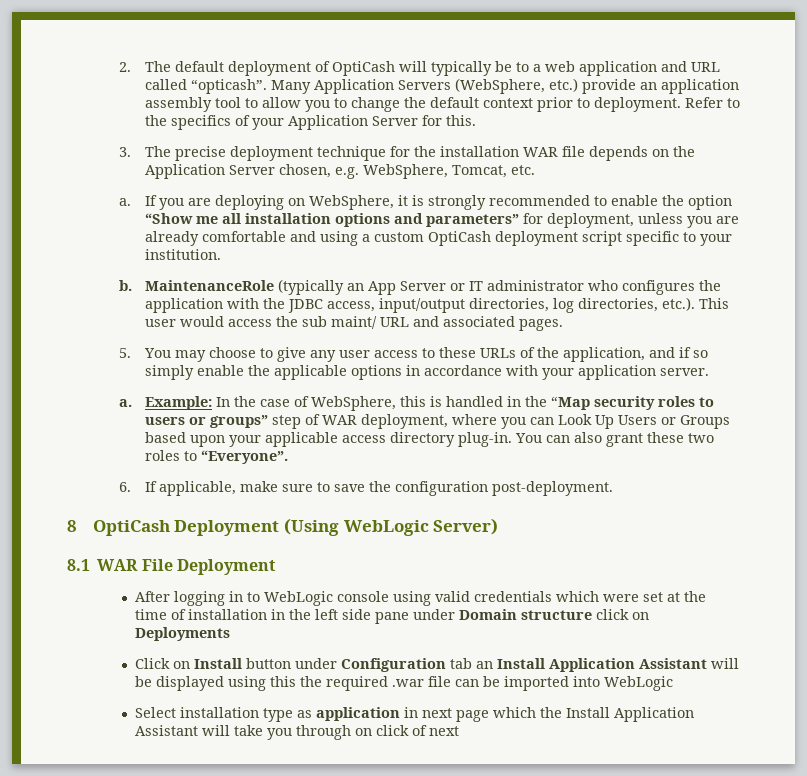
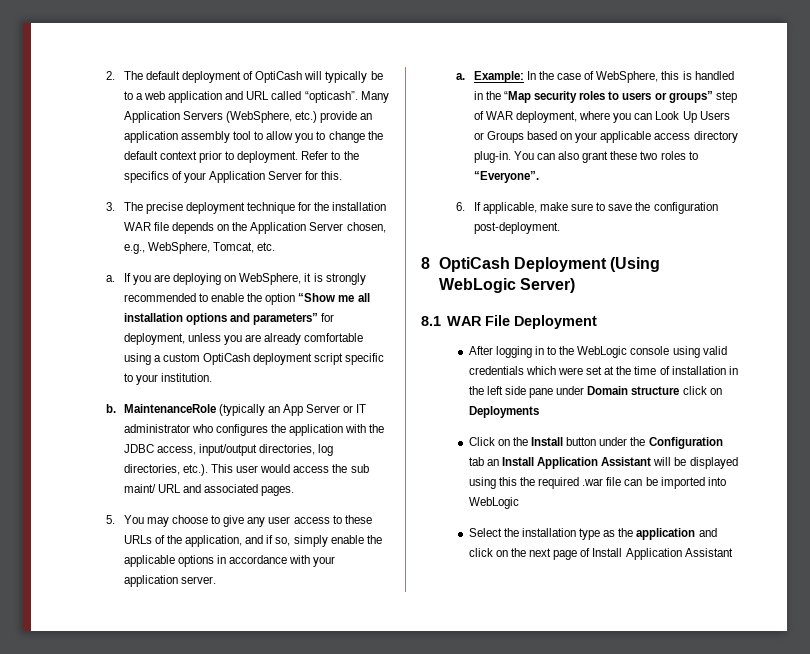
- 3. The precise deployment technique for the installation WAR file depends on the Application Server chosen, e.g. WebSphere, Tomcat, etc.
+ 3. The precise deployment technique for the installation WAR file depends on the Application Server chosen, e.g., WebSphere, Tomcat, etc.
- If you are deploying on WebSphere, it is strongly recommended to enable the option “Show me all installation options and parameters” for deployment, unless you are already comfortable and using a custom OptiCash deployment script specific to your institution.
+ If you are deploying on WebSphere, it is strongly recommended to enable the option “Show me all installation options and parameters” for deployment, unless you are already comfortable using a custom OptiCash deployment script specific to your institution.
- 5. You may choose to give any user access to these URLs of the application, and if so simply enable the applicable options in accordance with your application server.
+ 5. You may choose to give any user access to these URLs of the application, and if so, simply enable the applicable options in accordance with your application server.
- Example: In the case of WebSphere, this is handled in the “Map security roles to users or groups” step of WAR deployment, where you can Look Up Users or Groups based upon your applicable access directory plug-in.
+ Example: In the case of WebSphere, this is handled in the “Map security roles to users or groups” step of WAR deployment, where you can Look Up Users or Groups based on your applicable access directory plug-in.
- After logging in to WebLogic console using valid credentials which were set at the time of installation in the left side pane under Domain structure click on Deployments
+ After logging in to the WebLogic console using valid credentials which were set at the time of installation in the left side pane under Domain structure click on Deployments
- Click on Install button under Configuration tab an Install Application Assistant will be displayed using this the required .war file can be imported into WebLogic
+ Click on the Install button under the Configuration tab an Install Application Assistant will be displayed using this the required .war file can be imported into WebLogic
- Select installation type as application in next page which the Install Application Assistant will take you through on click of next
+ Select the installation type as the application and click on the next page of Install Application Assistant

